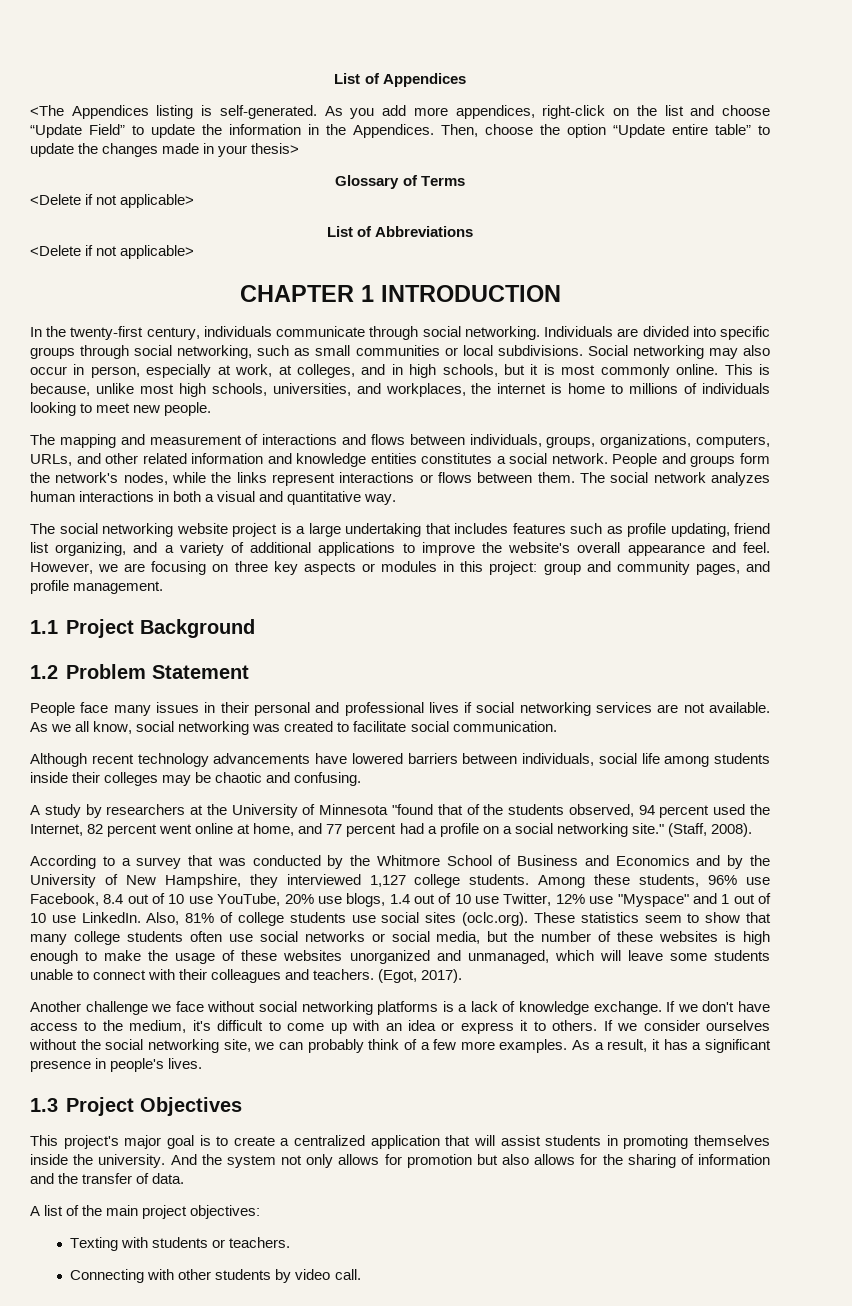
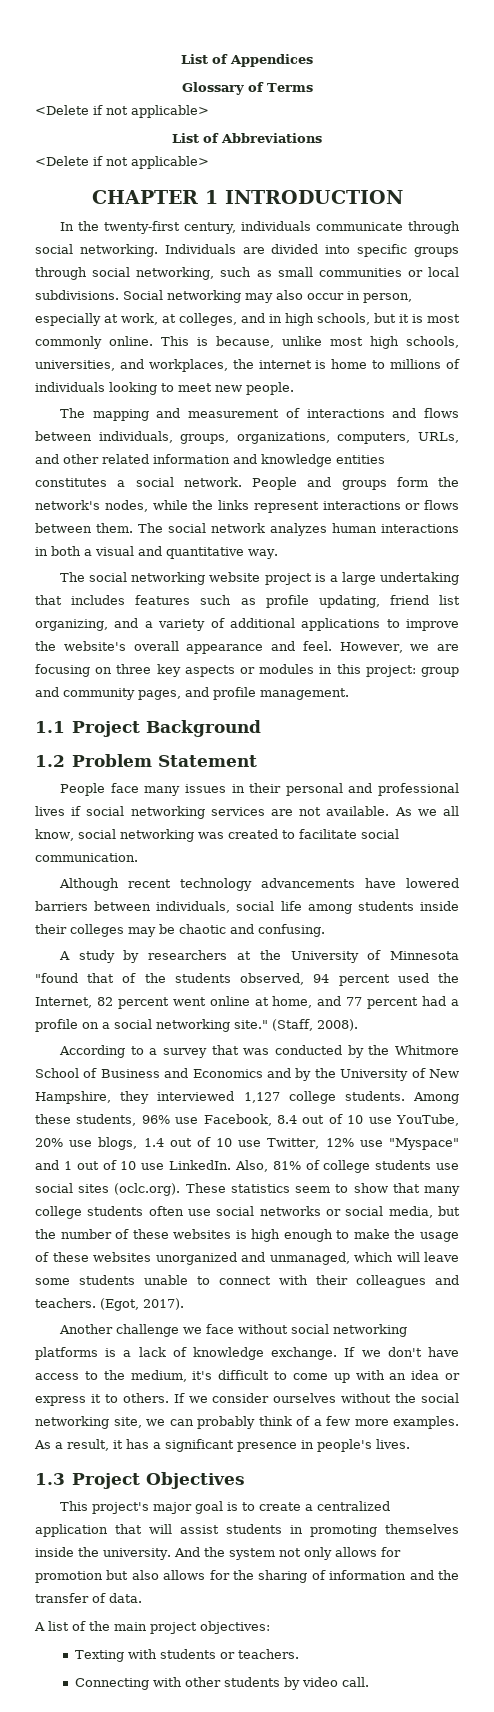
- <The Appendices listing is self-generated. As you add more appendices, right-click on the list and choose “Update Field” to update the information in the Appendices. Then, choose the option “Update entire table” to update the changes made in your thesis>

